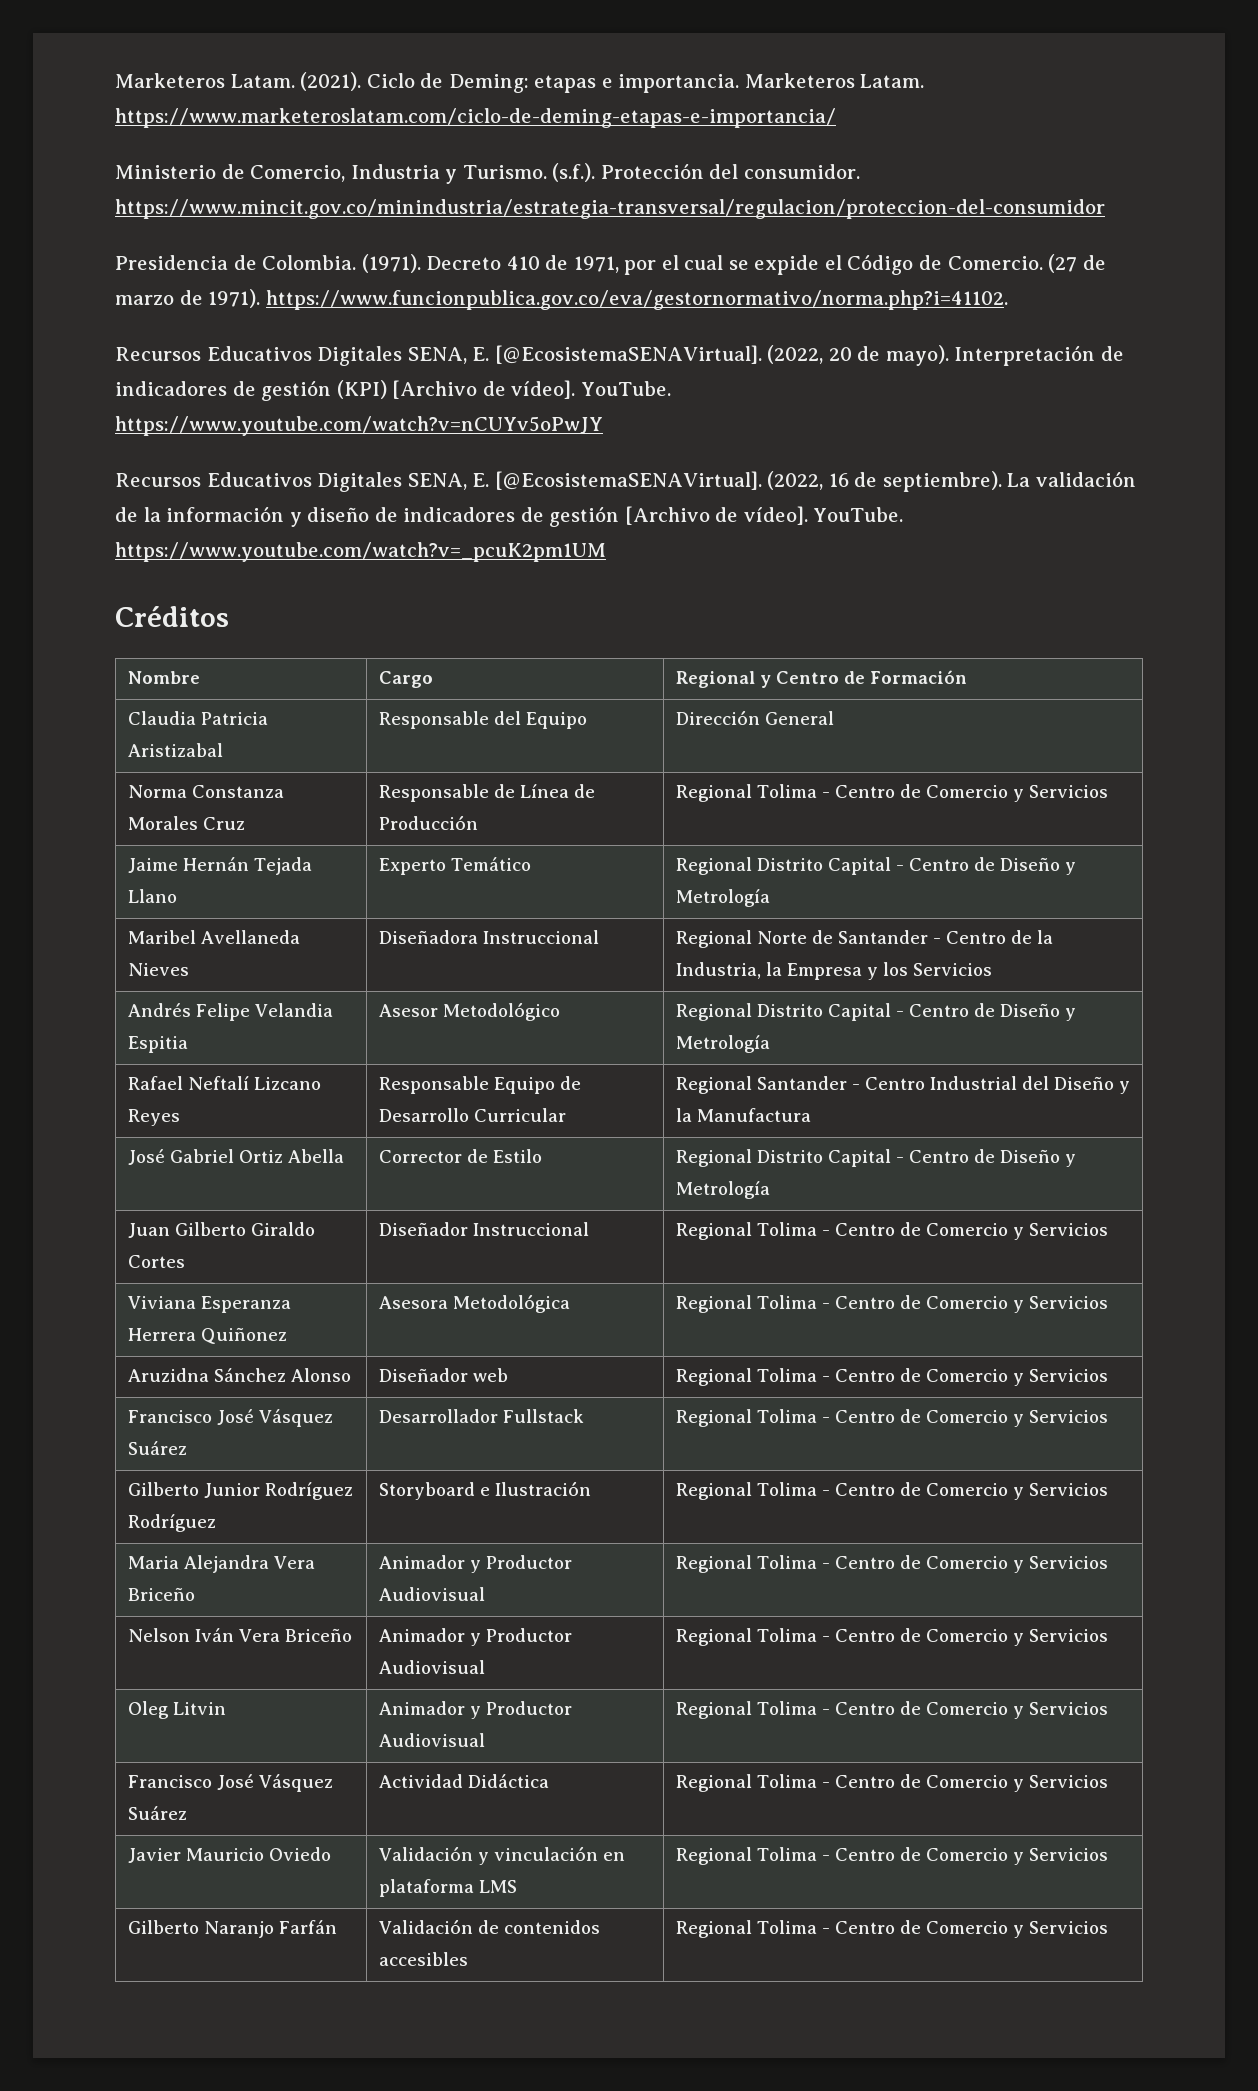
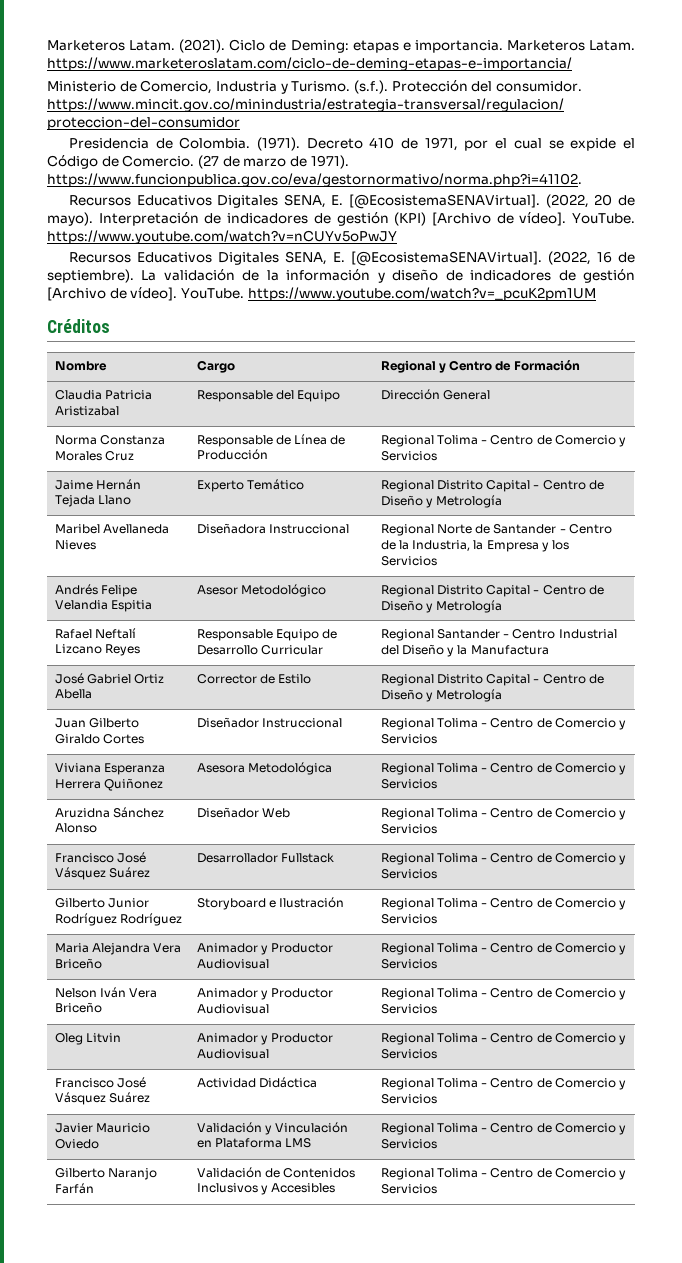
- Aruzidna Sánchez Alonso | Diseñador web | Regional Tolima - Centro de Comercio y Servicios
+ Aruzidna Sánchez Alonso | Diseñador Web | Regional Tolima - Centro de Comercio y Servicios
- Javier Mauricio Oviedo | Validación y vinculación en plataforma LMS | Regional Tolima - Centro de Comercio y Servicios
+ Javier Mauricio Oviedo | Validación y Vinculación en Plataforma LMS | Regional Tolima - Centro de Comercio y Servicios
- Gilberto Naranjo Farfán | Validación de contenidos accesibles | Regional Tolima - Centro de Comercio y Servicios
+ Gilberto Naranjo Farfán | Validación de Contenidos Inclusivos y Accesibles | Regional Tolima - Centro de Comercio y Servicios

